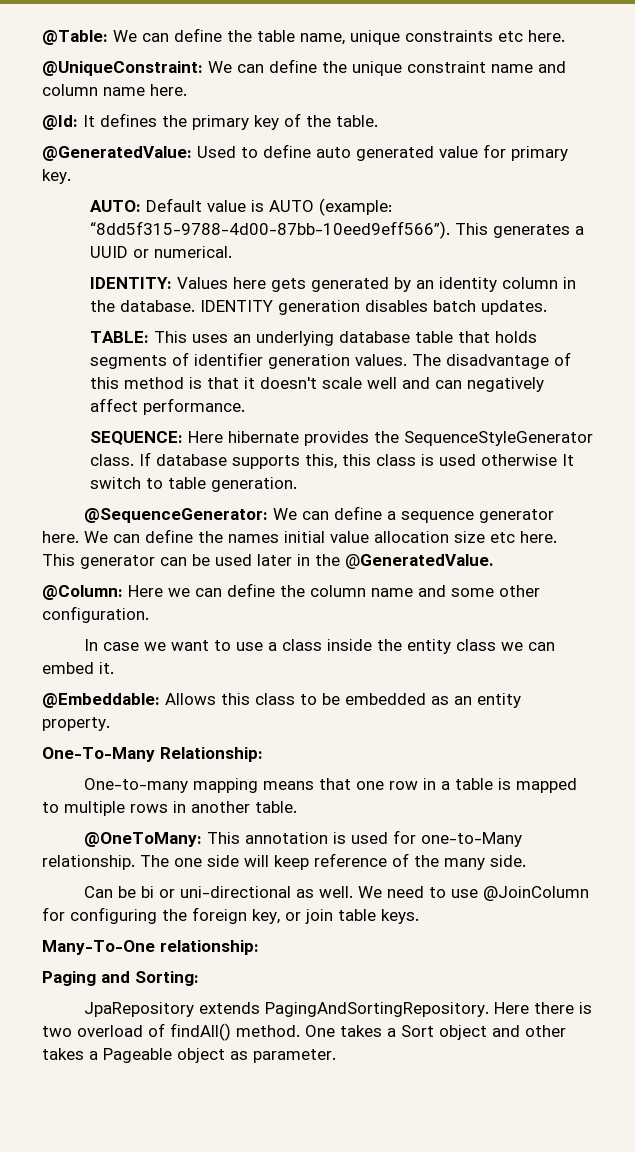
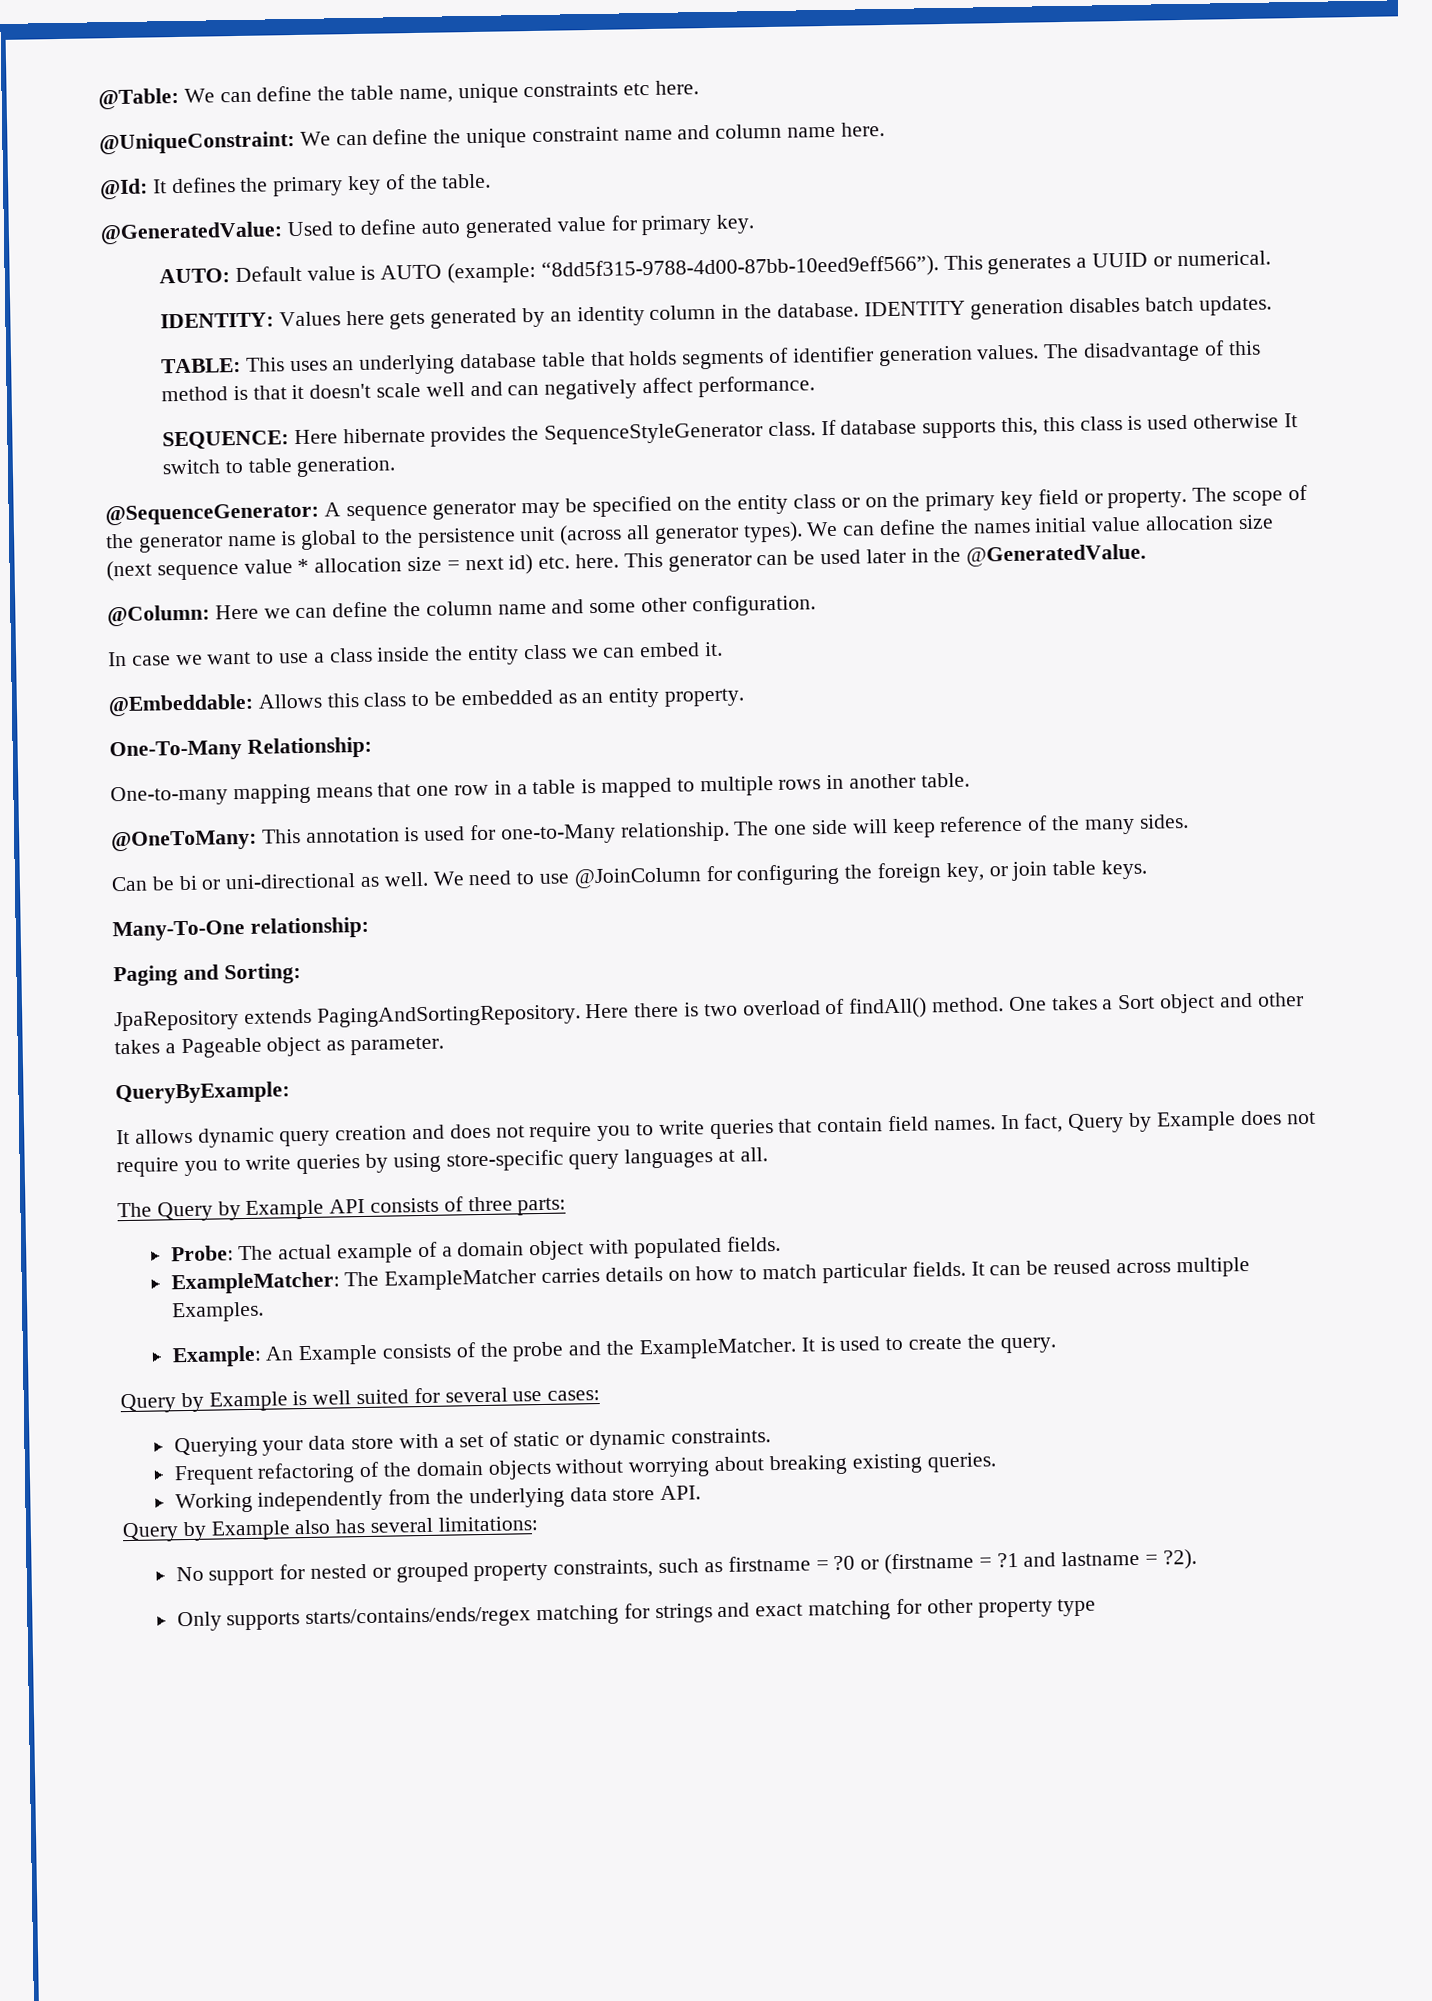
- @SequenceGenerator: We can define a sequence generator here.
+ @SequenceGenerator: A sequence generator may be specified on the entity class or on the primary key field or property. The scope of the generator name is global to the persistence unit (across all generator types).
- We can define the names initial value allocation size etc here.
+ We can define the names initial value allocation size (next sequence value * allocation size = next id) etc. here.
- The one side will keep reference of the many side.
+ The one side will keep reference of the many sides.
+ QueryByExample:
+ It allows dynamic query creation and does not require you to write queries that contain field names. In fact, Query by Example does not require you to write queries by using store-specific query languages at all.
+ The Query by Example API consists of three parts:
+ Probe: The actual example of a domain object with populated fields.
+ ExampleMatcher: The ExampleMatcher carries details on how to match particular fields. It can be reused across multiple Examples.
+ Example: An Example consists of the probe and the ExampleMatcher. It is used to create the query.
+ Query by Example is well suited for several use cases:
+ Querying your data store with a set of static or dynamic constraints.
+ Frequent refactoring of the domain objects without worrying about breaking existing queries.
+ Working independently from the underlying data store API.
+ Query by Example also has several limitations:
+ No support for nested or grouped property constraints, such as firstname = ?0 or (firstname = ?1 and lastname = ?2).
+ Only supports starts/contains/ends/regex matching for strings and exact matching for other property type

